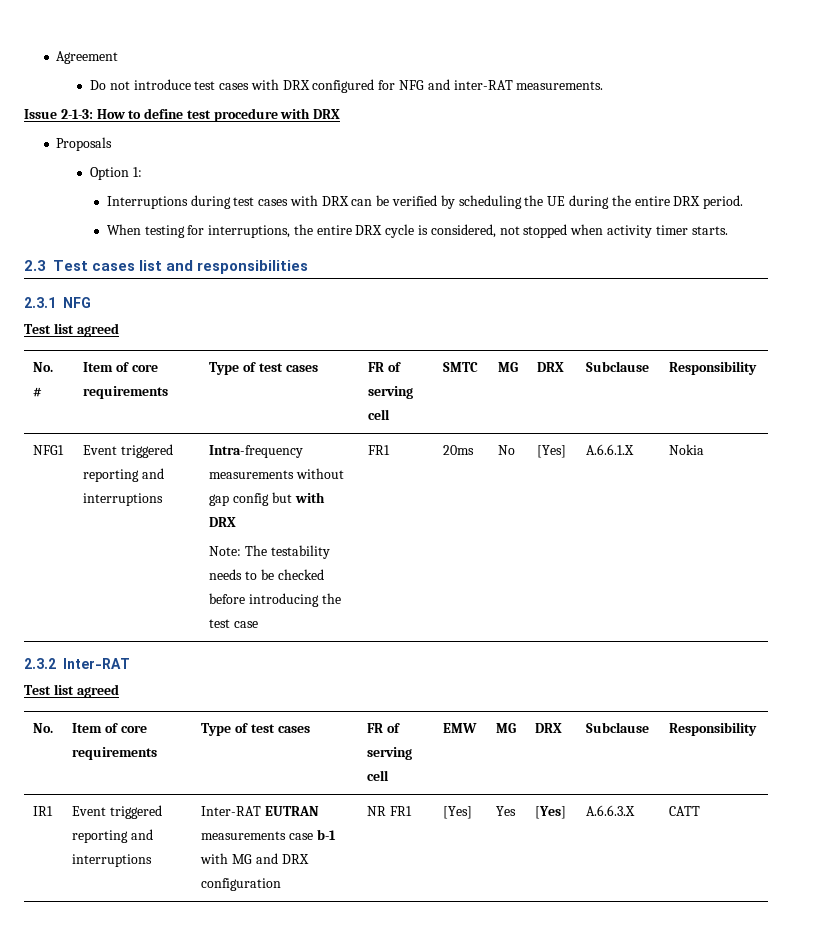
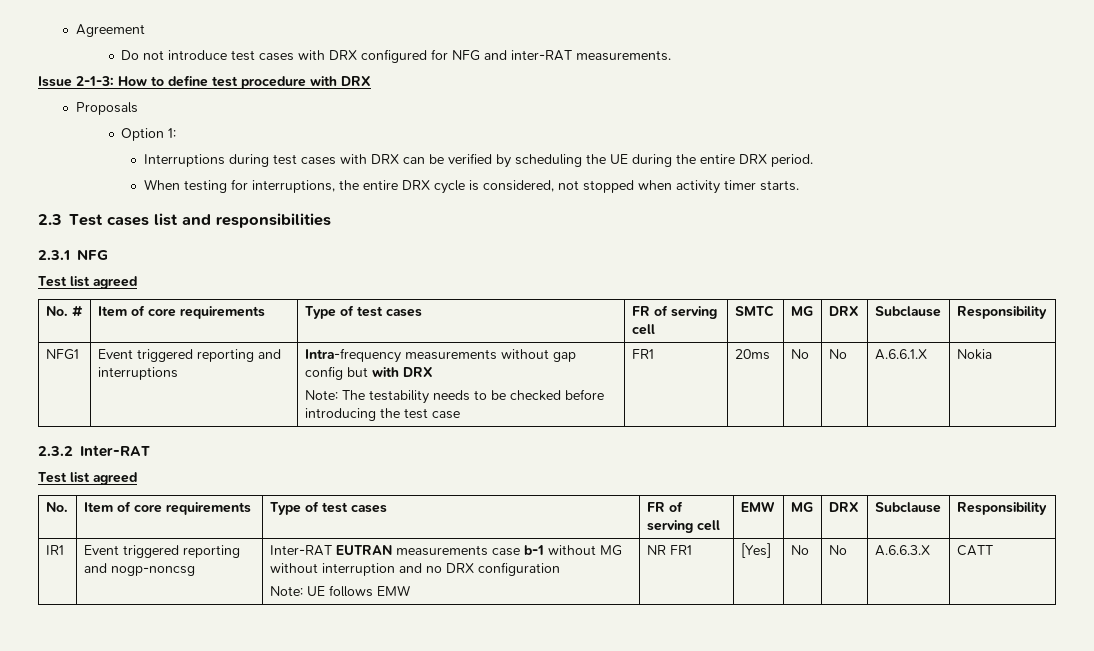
  NFG1 | Event triggered reporting and interruptions | Intra-frequency measurements without gap config but with DRX
- Note: The testability needs to be checked before introducing the test case | FR1 | 20ms | No | [Yes] | A.6.6.1.X | Nokia
+ Note: The testability needs to be checked before introducing the test case | FR1 | 20ms | No | No | A.6.6.1.X | Nokia
- IR1 | Event triggered reporting and interruptions | Inter-RAT EUTRAN measurements case b-1 with MG and DRX configuration | NR FR1 | [Yes] | Yes | [Yes] | A.6.6.3.X | CATT
+ IR1 | Event triggered reporting and nogp-noncsg | Inter-RAT EUTRAN measurements case b-1 without MG without interruption and no DRX configuration
+ Note: UE follows EMW | NR FR1 | [Yes] | No | No | A.6.6.3.X | CATT

